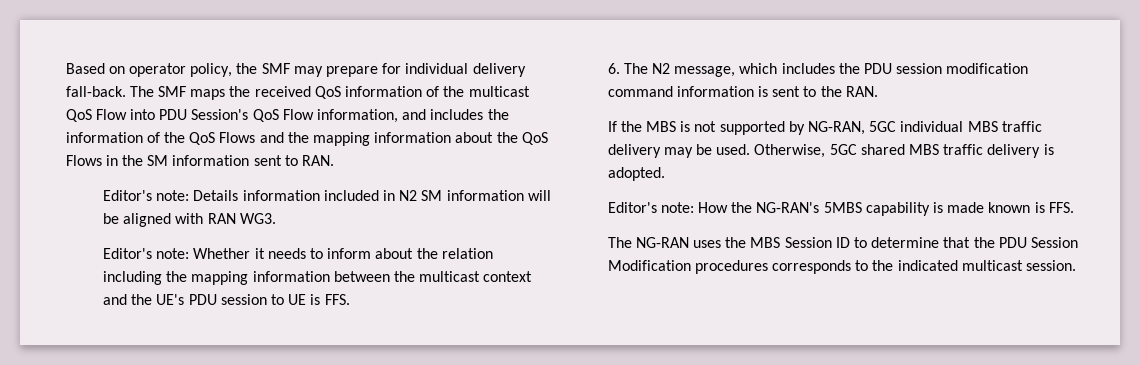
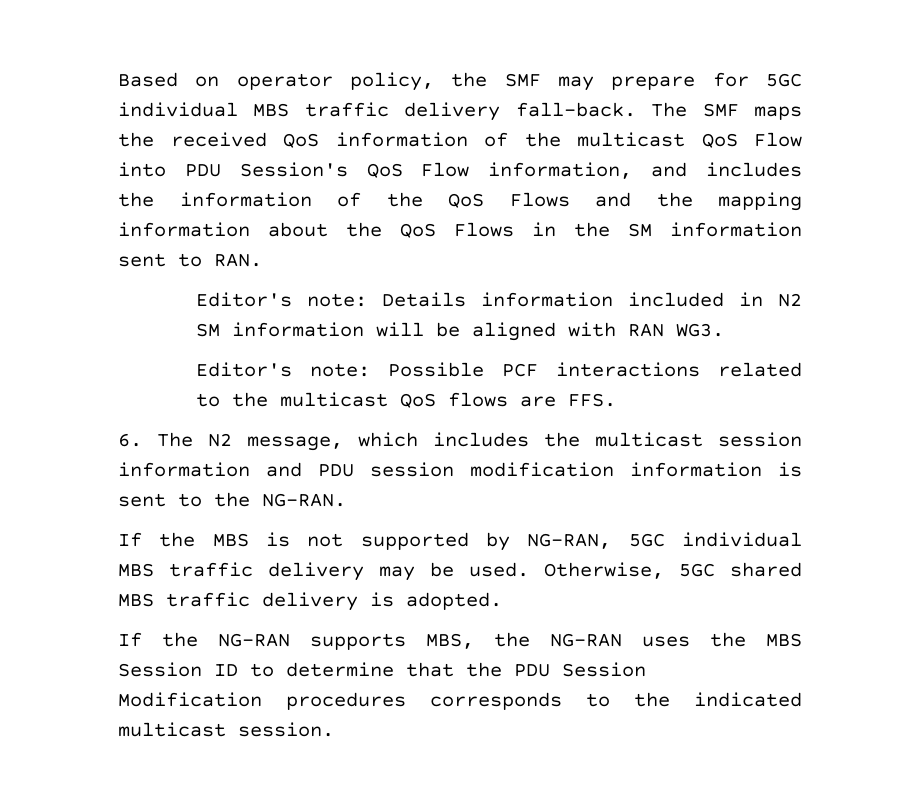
- Based on operator policy, the SMF may prepare for individual delivery fall-back.
+ Based on operator policy, the SMF may prepare for 5GC individual MBS traffic delivery fall-back.
- Editor's note: Whether it needs to inform about the relation including the mapping information between the multicast context and the UE's PDU session to UE is FFS.
+ Editor's note: Possible PCF interactions related to the multicast QoS flows are FFS.
- 6. The N2 message, which includes the PDU session modification command information is sent to the RAN.
+ 6. The N2 message, which includes the multicast session information and PDU session modification information is sent to the NG-RAN.
- Editor's note: How the NG-RAN's 5MBS capability is made known is FFS.
- The NG-RAN uses the MBS Session ID to determine that the PDU Session Modification procedures corresponds to the indicated multicast session.
+ If the NG-RAN supports MBS, the NG-RAN uses the MBS Session ID to determine that the PDU Session Modification procedures corresponds to the indicated multicast session.

